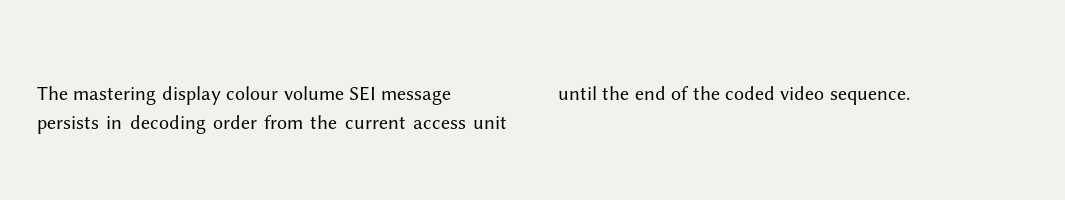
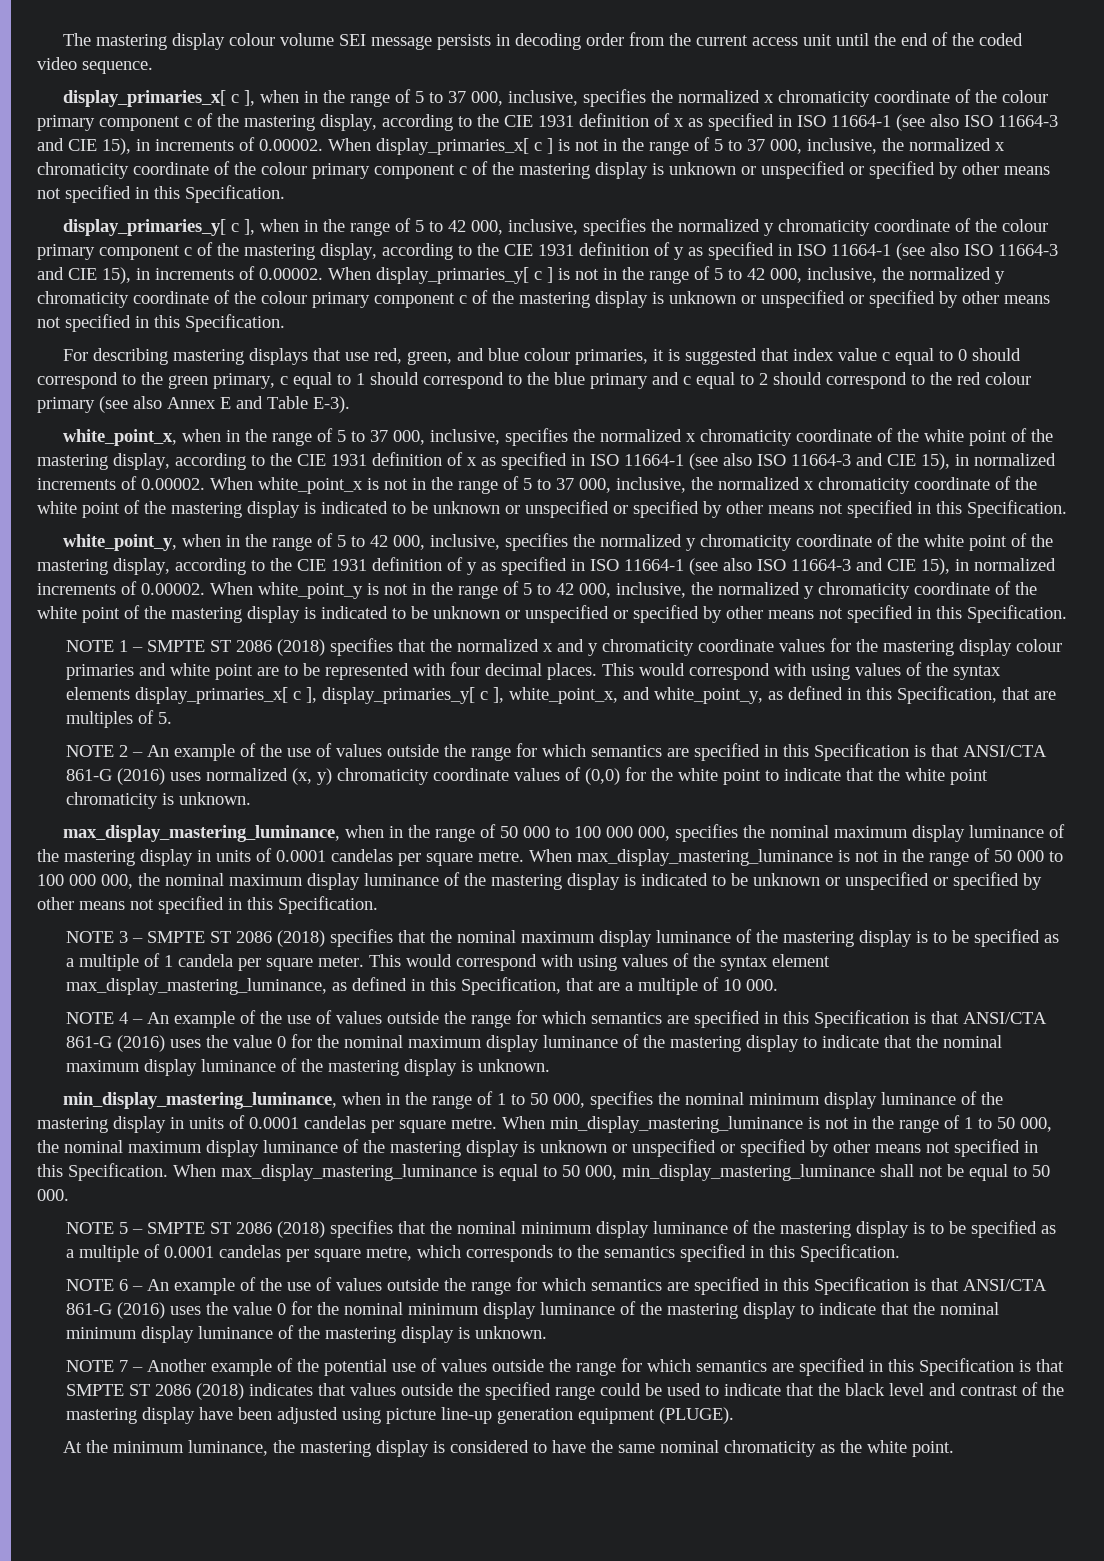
+ display_primaries_x[ c ], when in the range of 5 to 37 000, inclusive, specifies the normalized x chromaticity coordinate of the colour primary component c of the mastering display, according to the CIE 1931 definition of x as specified in ISO 11664-1 (see also ISO 11664-3 and CIE 15), in increments of 0.00002. When display_primaries_x[ c ] is not in the range of 5 to 37 000, inclusive, the normalized x chromaticity coordinate of the colour primary component c of the mastering display is unknown or unspecified or specified by other means not specified in this Specification.
+ display_primaries_y[ c ], when in the range of 5 to 42 000, inclusive, specifies the normalized y chromaticity coordinate of the colour primary component c of the mastering display, according to the CIE 1931 definition of y as specified in ISO 11664-1 (see also ISO 11664-3 and CIE 15), in increments of 0.00002. When display_primaries_y[ c ] is not in the range of 5 to 42 000, inclusive, the normalized y chromaticity coordinate of the colour primary component c of the mastering display is unknown or unspecified or specified by other means not specified in this Specification.
+ For describing mastering displays that use red, green, and blue colour primaries, it is suggested that index value c equal to 0 should correspond to the green primary, c equal to 1 should correspond to the blue primary and c equal to 2 should correspond to the red colour primary (see also Annex E and Table E-3).
+ white_point_x, when in the range of 5 to 37 000, inclusive, specifies the normalized x chromaticity coordinate of the white point of the mastering display, according to the CIE 1931 definition of x as specified in ISO 11664-1 (see also ISO 11664-3 and CIE 15), in normalized increments of 0.00002. When white_point_x is not in the range of 5 to 37 000, inclusive, the normalized x chromaticity coordinate of the white point of the mastering display is indicated to be unknown or unspecified or specified by other means not specified in this Specification.
+ white_point_y, when in the range of 5 to 42 000, inclusive, specifies the normalized y chromaticity coordinate of the white point of the mastering display, according to the CIE 1931 definition of y as specified in ISO 11664-1 (see also ISO 11664-3 and CIE 15), in normalized increments of 0.00002. When white_point_y is not in the range of 5 to 42 000, inclusive, the normalized y chromaticity coordinate of the white point of the mastering display is indicated to be unknown or unspecified or specified by other means not specified in this Specification.
+ NOTE 1 – SMPTE ST 2086 (2018) specifies that the normalized x and y chromaticity coordinate values for the mastering display colour primaries and white point are to be represented with four decimal places. This would correspond with using values of the syntax elements display_primaries_x[ c ], display_primaries_y[ c ], white_point_x, and white_point_y, as defined in this Specification, that are multiples of 5.
+ NOTE 2 – An example of the use of values outside the range for which semantics are specified in this Specification is that ANSI/CTA 861-G (2016) uses normalized (x, y) chromaticity coordinate values of (0,0) for the white point to indicate that the white point chromaticity is unknown.
+ max_display_mastering_luminance, when in the range of 50 000 to 100 000 000, specifies the nominal maximum display luminance of the mastering display in units of 0.0001 candelas per square metre. When max_display_mastering_luminance is not in the range of 50 000 to 100 000 000, the nominal maximum display luminance of the mastering display is indicated to be unknown or unspecified or specified by other means not specified in this Specification.
+ NOTE 3 – SMPTE ST 2086 (2018) specifies that the nominal maximum display luminance of the mastering display is to be specified as a multiple of 1 candela per square meter. This would correspond with using values of the syntax element max_display_mastering_luminance, as defined in this Specification, that are a multiple of 10 000.
+ NOTE 4 – An example of the use of values outside the range for which semantics are specified in this Specification is that ANSI/CTA 861-G (2016) uses the value 0 for the nominal maximum display luminance of the mastering display to indicate that the nominal maximum display luminance of the mastering display is unknown.
+ min_display_mastering_luminance, when in the range of 1 to 50 000, specifies the nominal minimum display luminance of the mastering display in units of 0.0001 candelas per square metre. When min_display_mastering_luminance is not in the range of 1 to 50 000, the nominal maximum display luminance of the mastering display is unknown or unspecified or specified by other means not specified in this Specification. When max_display_mastering_luminance is equal to 50 000, min_display_mastering_luminance shall not be equal to 50 000.
+ NOTE 5 – SMPTE ST 2086 (2018) specifies that the nominal minimum display luminance of the mastering display is to be specified as a multiple of 0.0001 candelas per square metre, which corresponds to the semantics specified in this Specification.
+ NOTE 6 – An example of the use of values outside the range for which semantics are specified in this Specification is that ANSI/CTA 861-G (2016) uses the value 0 for the nominal minimum display luminance of the mastering display to indicate that the nominal minimum display luminance of the mastering display is unknown.
+ NOTE 7 – Another example of the potential use of values outside the range for which semantics are specified in this Specification is that SMPTE ST 2086 (2018) indicates that values outside the specified range could be used to indicate that the black level and contrast of the mastering display have been adjusted using picture line-up generation equipment (PLUGE).
+ At the minimum luminance, the mastering display is considered to have the same nominal chromaticity as the white point.

